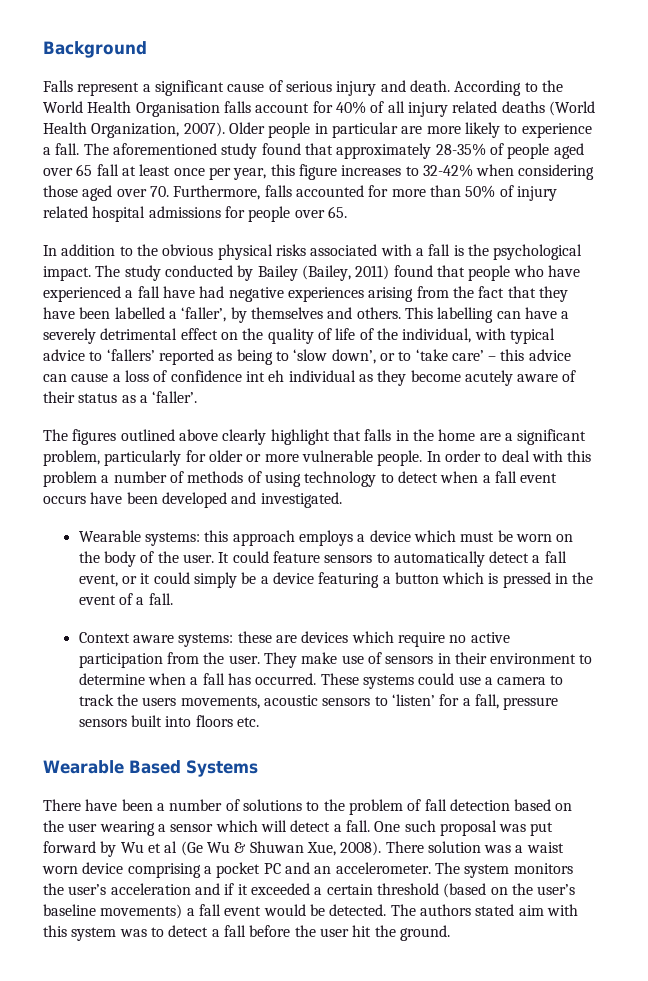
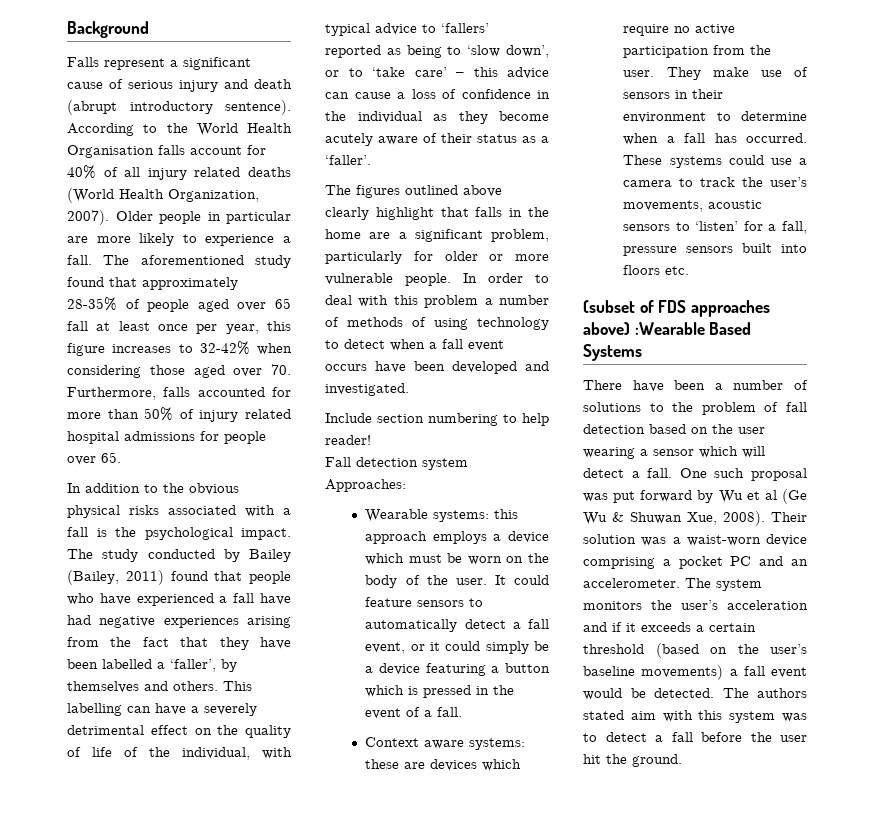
- Falls represent a significant cause of serious injury and death.
+ Falls represent a significant cause of serious injury and death (abrupt introductory sentence).
- This labelling can have a severely detrimental effect on the quality of life of the individual, with typical advice to ‘fallers’ reported as being to ‘slow down’, or to ‘take care’ – this advice can cause a loss of confidence int eh individual as they become acutely aware of their status as a ‘faller’.
+ This labelling can have a severely detrimental effect on the quality of life of the individual, with typical advice to ‘fallers’ reported as being to ‘slow down’, or to ‘take care’ – this advice can cause a loss of confidence in the individual as they become acutely aware of their status as a ‘faller’.
+ Include section numbering to help reader!
+ Fall detection system Approaches:
- These systems could use a camera to track the users movements, acoustic sensors to ‘listen’ for a fall, pressure sensors built into floors etc.
+ These systems could use a camera to track the user’s movements, acoustic sensors to ‘listen’ for a fall, pressure sensors built into floors etc.
- Wearable Based Systems
+ (subset of FDS approaches above) :Wearable Based Systems
- There solution was a waist worn device comprising a pocket PC and an accelerometer.
+ Their solution was a waist-worn device comprising a pocket PC and an accelerometer.
- The system monitors the user’s acceleration and if it exceeded a certain threshold (based on the user’s baseline movements) a fall event would be detected.
+ The system monitors the user’s acceleration and if it exceeds a certain threshold (based on the user’s baseline movements) a fall event would be detected.

